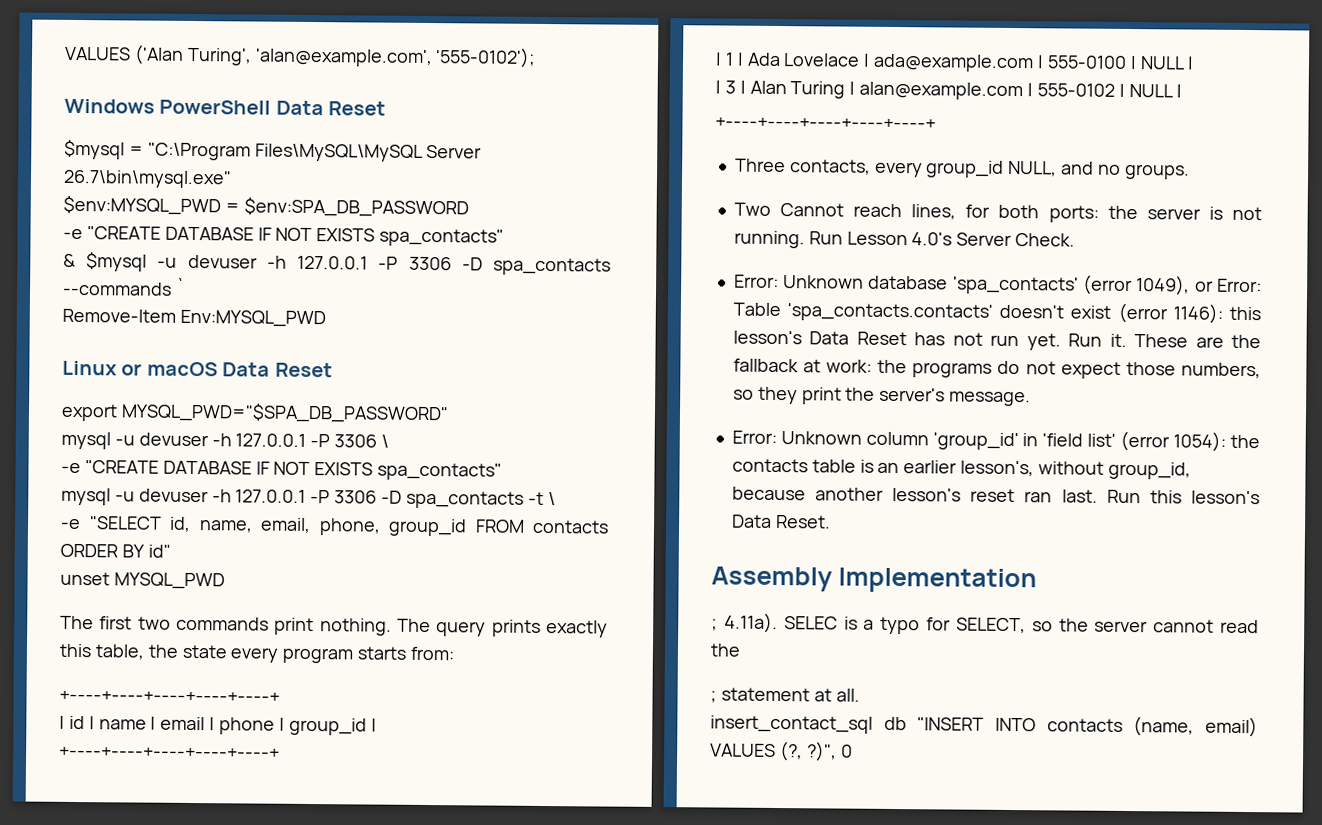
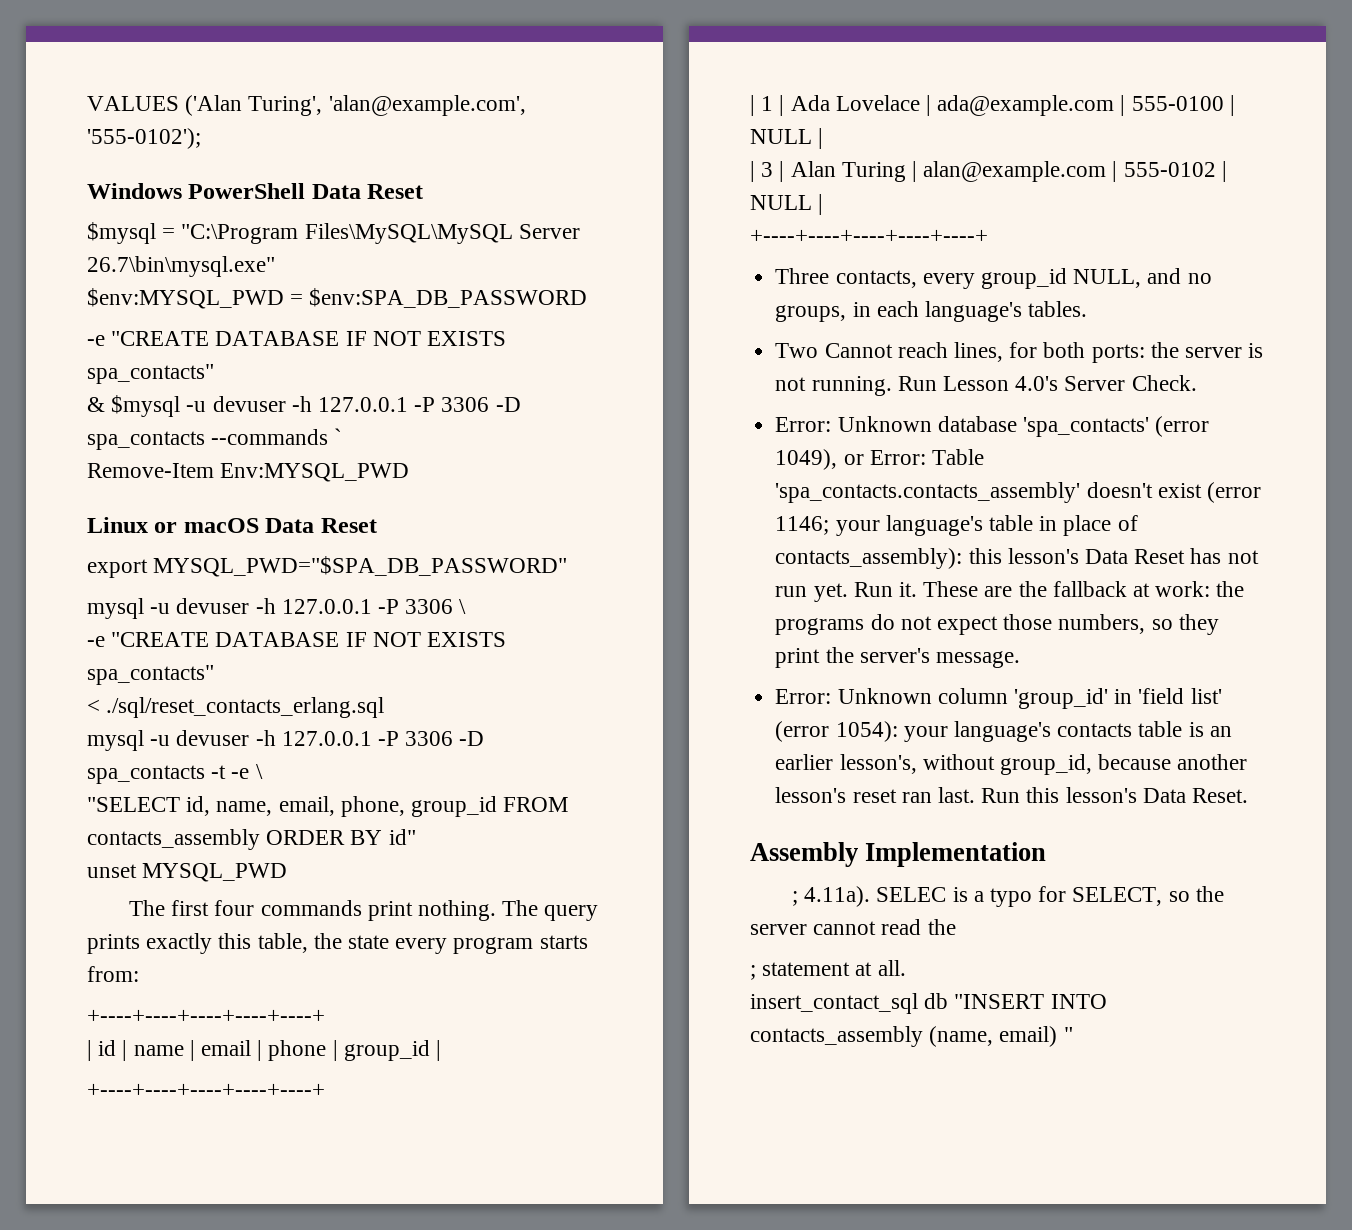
+ < ./sql/reset_contacts_erlang.sql
- mysql -u devuser -h 127.0.0.1 -P 3306 -D spa_contacts -t \
- -e "SELECT id, name, email, phone, group_id FROM contacts ORDER BY id"
+ mysql -u devuser -h 127.0.0.1 -P 3306 -D spa_contacts -t -e \
+ "SELECT id, name, email, phone, group_id FROM contacts_assembly ORDER BY id"
- The first two commands print nothing.
+ The first four commands print nothing.
- Three contacts, every group_id NULL, and no groups.
+ Three contacts, every group_id NULL, and no groups, in each language's tables.
- Error: Unknown database 'spa_contacts' (error 1049), or Error: Table 'spa_contacts.contacts' doesn't exist (error 1146): this lesson's Data Reset has not run yet.
+ Error: Unknown database 'spa_contacts' (error 1049), or Error: Table 'spa_contacts.contacts_assembly' doesn't exist (error 1146; your language's table in place of contacts_assembly): this lesson's Data Reset has not run yet.
- Error: Unknown column 'group_id' in 'field list' (error 1054): the contacts table is an earlier lesson's, without group_id, because another lesson's reset ran last.
+ Error: Unknown column 'group_id' in 'field list' (error 1054): your language's contacts table is an earlier lesson's, without group_id, because another lesson's reset ran last.
- insert_contact_sql db "INSERT INTO contacts (name, email) VALUES (?, ?)", 0
+ insert_contact_sql db "INSERT INTO contacts_assembly (name, email) "

